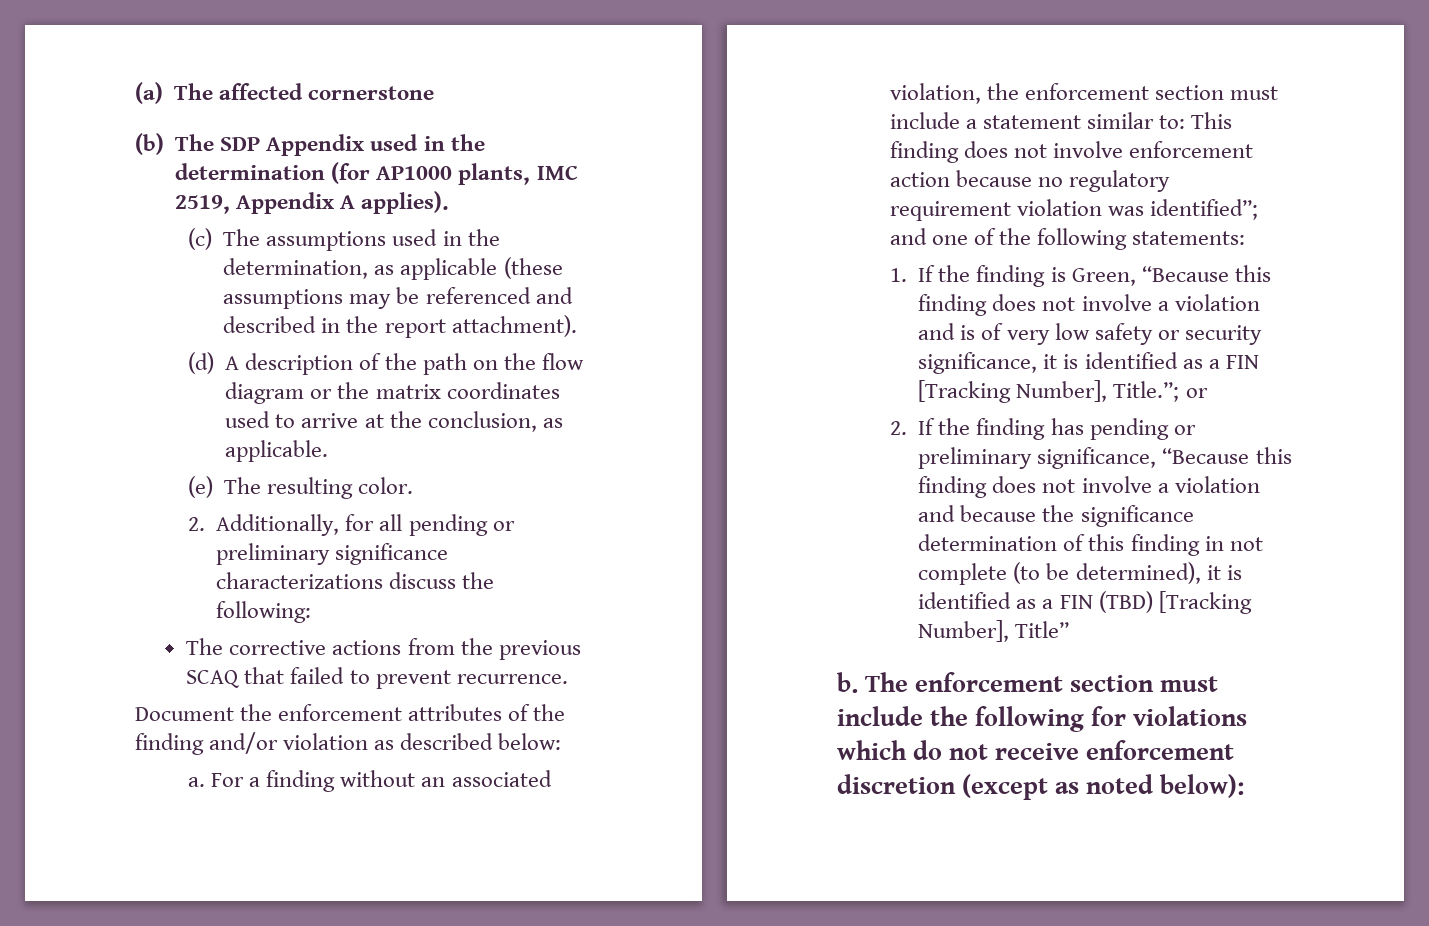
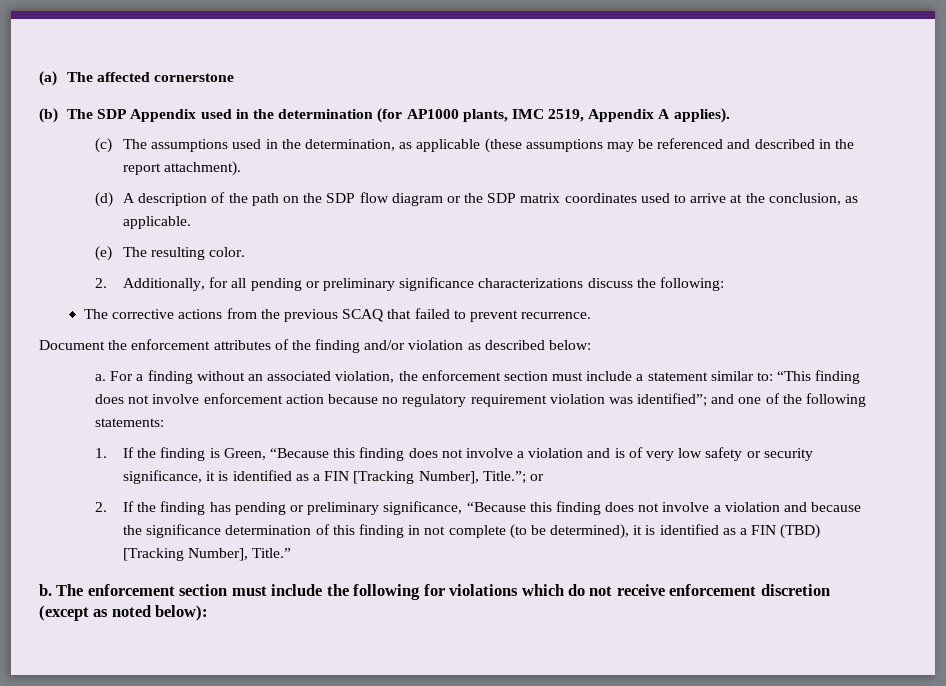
- (d) A description of the path on the flow diagram or the matrix coordinates used to arrive at the conclusion, as applicable.
+ (d) A description of the path on the SDP flow diagram or the SDP matrix coordinates used to arrive at the conclusion, as applicable.
- For a finding without an associated violation, the enforcement section must include a statement similar to: This finding does not involve enforcement action because no regulatory requirement violation was identified”; and one of the following statements:
+ For a finding without an associated violation, the enforcement section must include a statement similar to: “This finding does not involve enforcement action because no regulatory requirement violation was identified”; and one of the following statements:
- 2. If the finding has pending or preliminary significance, “Because this finding does not involve a violation and because the significance determination of this finding in not complete (to be determined), it is identified as a FIN (TBD) [Tracking Number], Title”
+ 2. If the finding has pending or preliminary significance, “Because this finding does not involve a violation and because the significance determination of this finding in not complete (to be determined), it is identified as a FIN (TBD) [Tracking Number], Title.”

